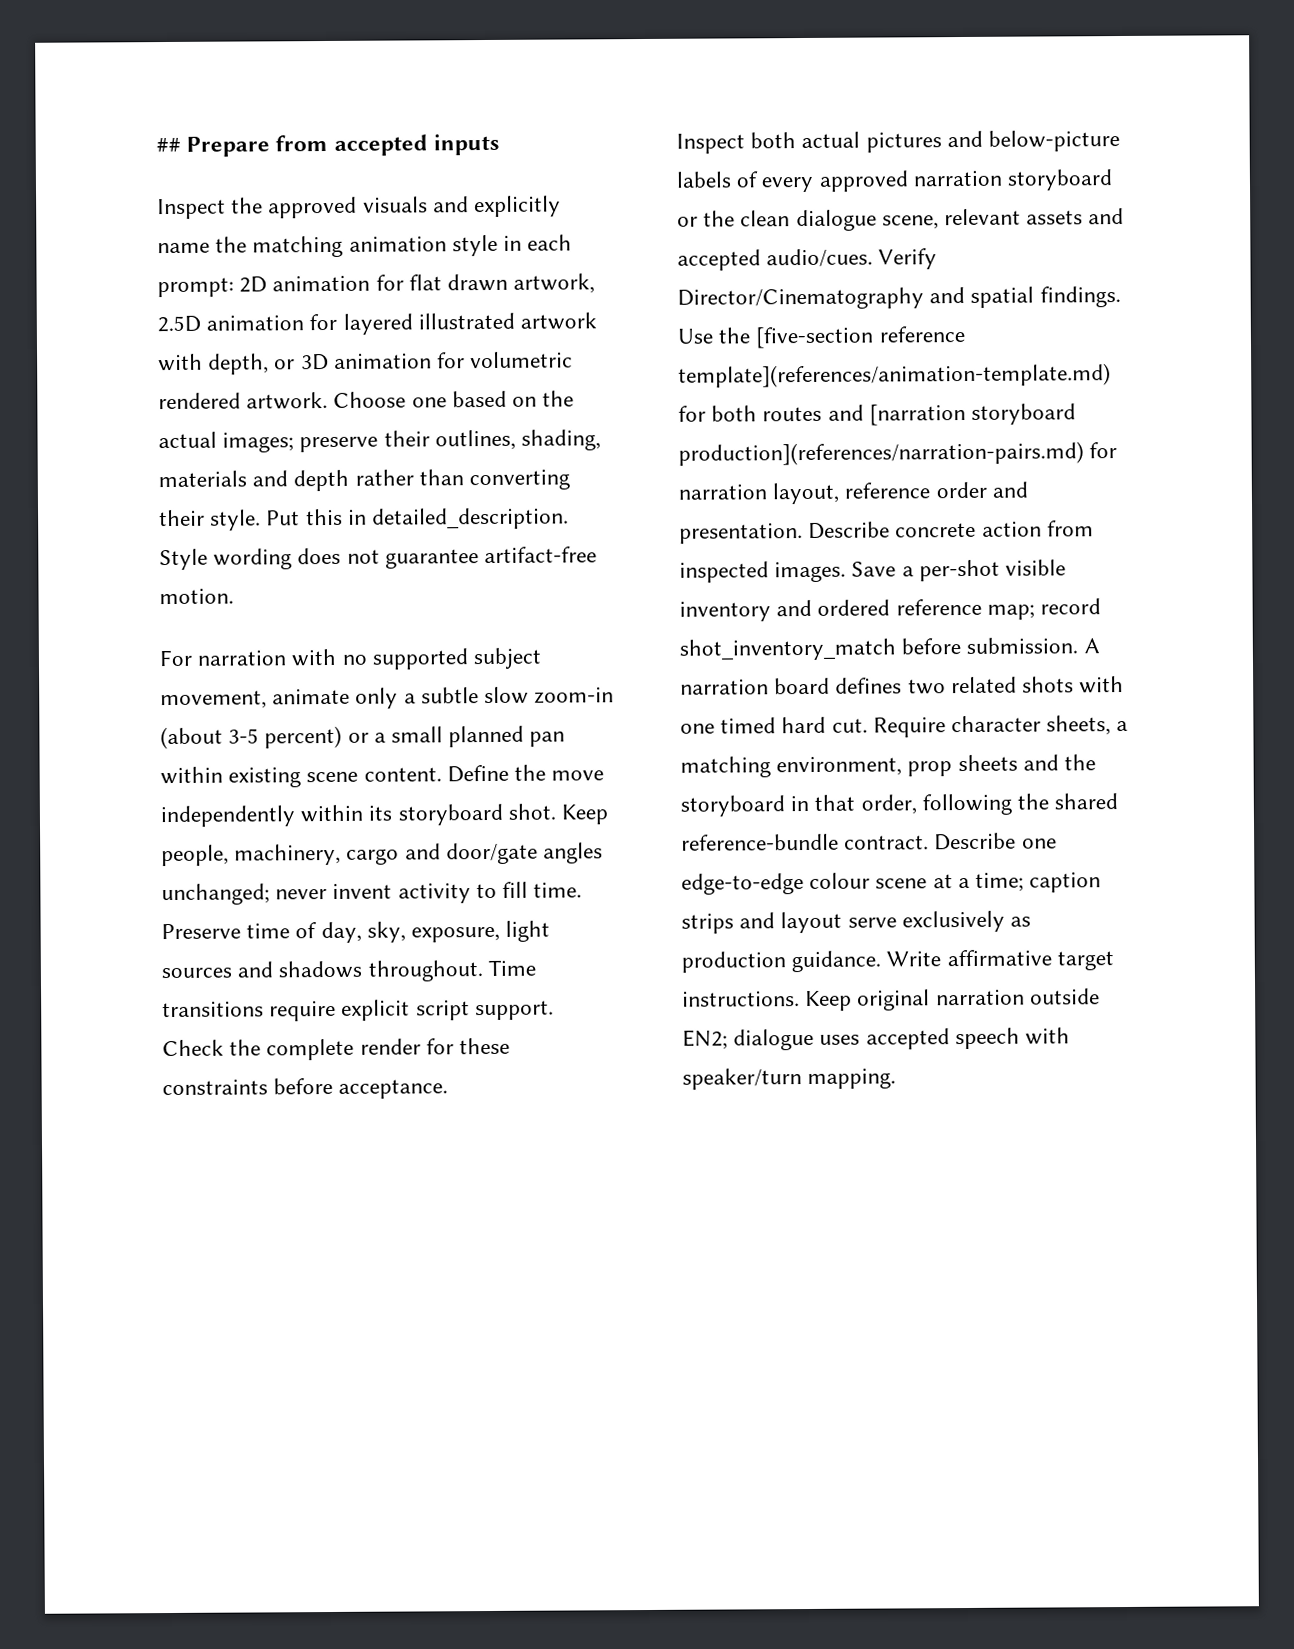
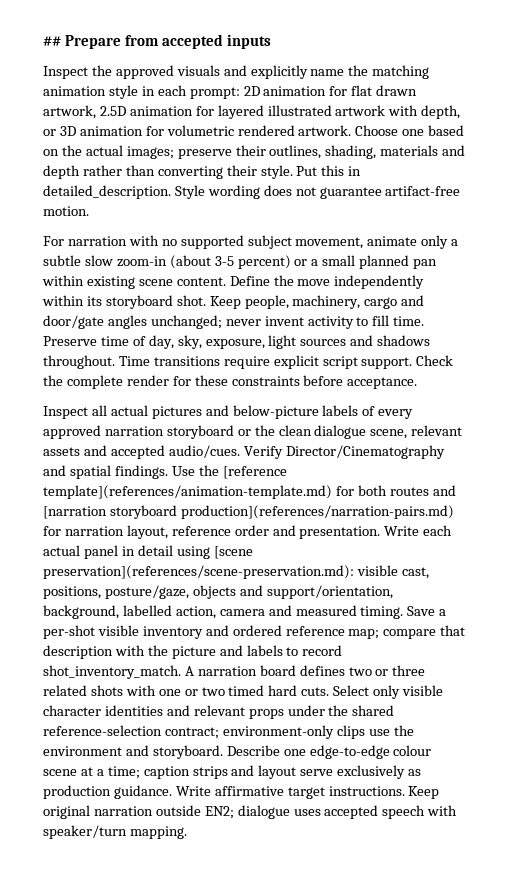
- Inspect both actual pictures and below-picture labels of every approved narration storyboard or the clean dialogue scene, relevant assets and accepted audio/cues.
+ Inspect all actual pictures and below-picture labels of every approved narration storyboard or the clean dialogue scene, relevant assets and accepted audio/cues.
- Use the [five-section reference template](references/animation-template.md) for both routes and [narration storyboard production](references/narration-pairs.md) for narration layout, reference order and presentation.
+ Use the [reference template](references/animation-template.md) for both routes and [narration storyboard production](references/narration-pairs.md) for narration layout, reference order and presentation.
- Describe concrete action from inspected images.
+ Write each actual panel in detail using [scene preservation](references/scene-preservation.md): visible cast, positions, posture/gaze, objects and support/orientation, background, labelled action, camera and measured timing.
- Save a per-shot visible inventory and ordered reference map; record shot_inventory_match before submission.
+ Save a per-shot visible inventory and ordered reference map; compare that description with the picture and labels to record shot_inventory_match.
- A narration board defines two related shots with one timed hard cut. Require character sheets, a matching environment, prop sheets and the storyboard in that order, following the shared reference-bundle contract.
+ A narration board defines two or three related shots with one or two timed hard cuts. Select only visible character identities and relevant props under the shared reference-selection contract; environment-only clips use the environment and storyboard.

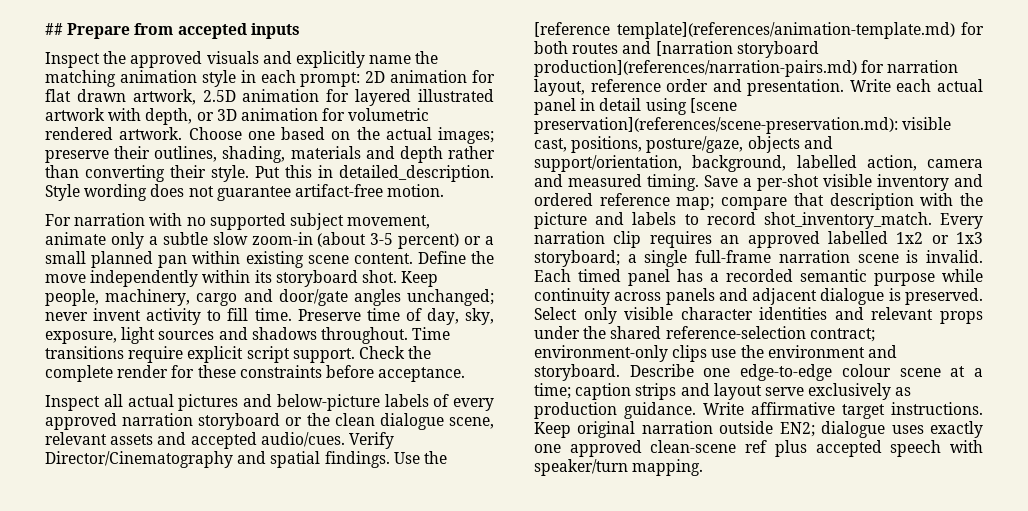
- A narration board defines two or three related shots with one or two timed hard cuts.
+ Every narration clip requires an approved labelled 1x2 or 1x3 storyboard; a single full-frame narration scene is invalid. Each timed panel has a recorded semantic purpose while continuity across panels and adjacent dialogue is preserved.
- Keep original narration outside EN2; dialogue uses accepted speech with speaker/turn mapping.
+ Keep original narration outside EN2; dialogue uses exactly one approved clean-scene ref plus accepted speech with speaker/turn mapping.

